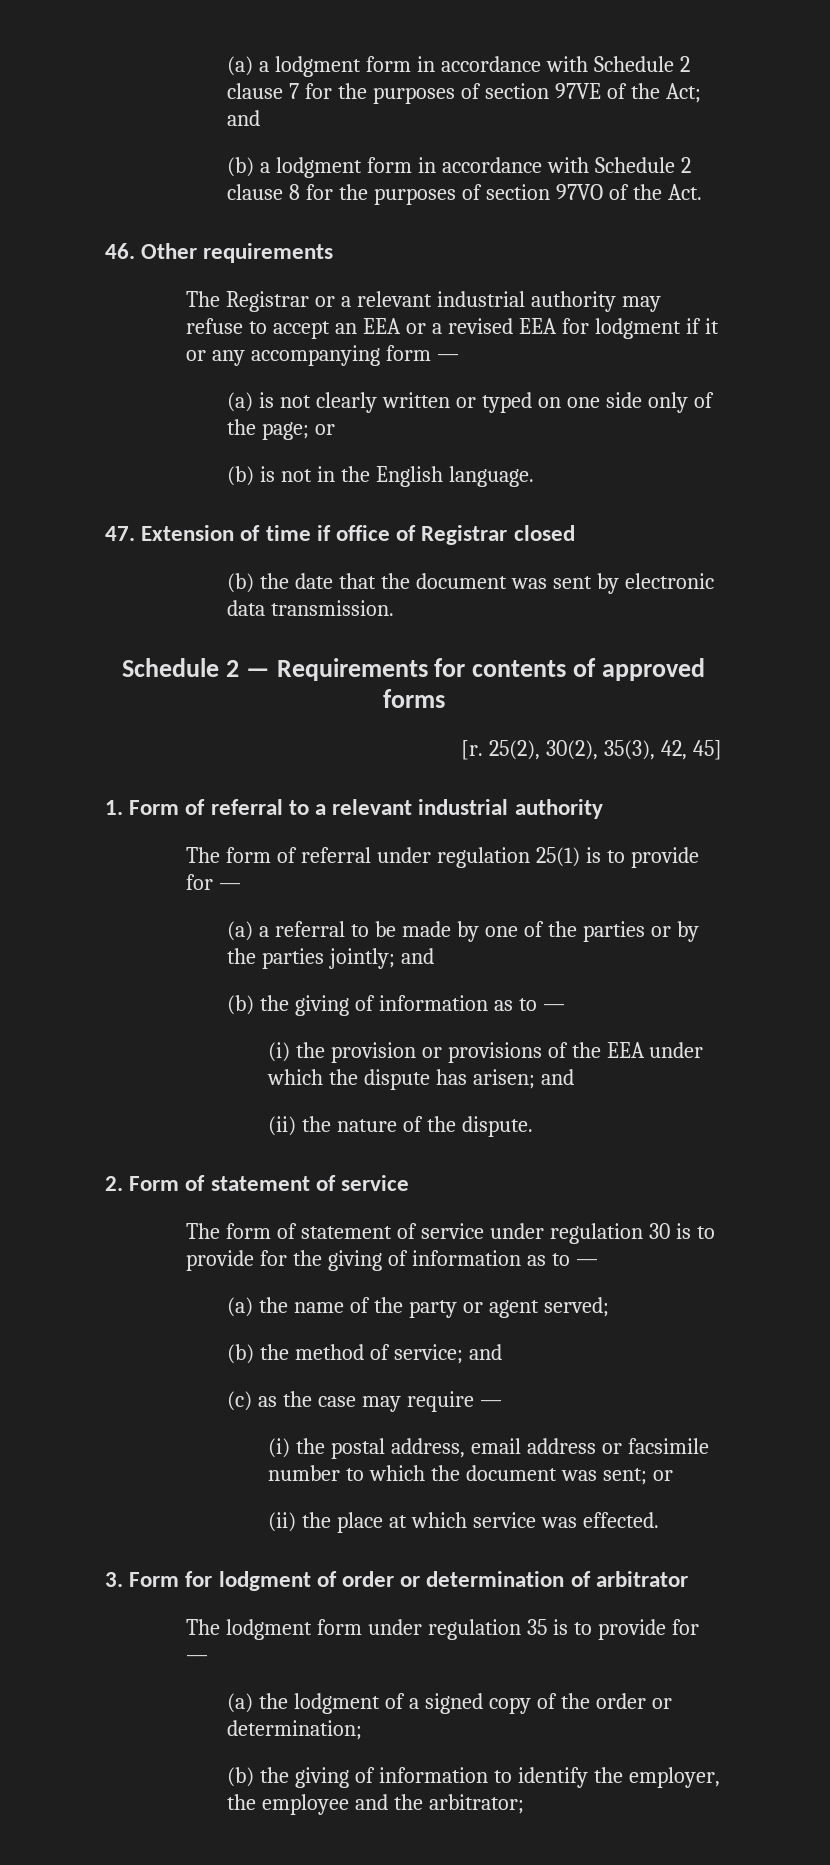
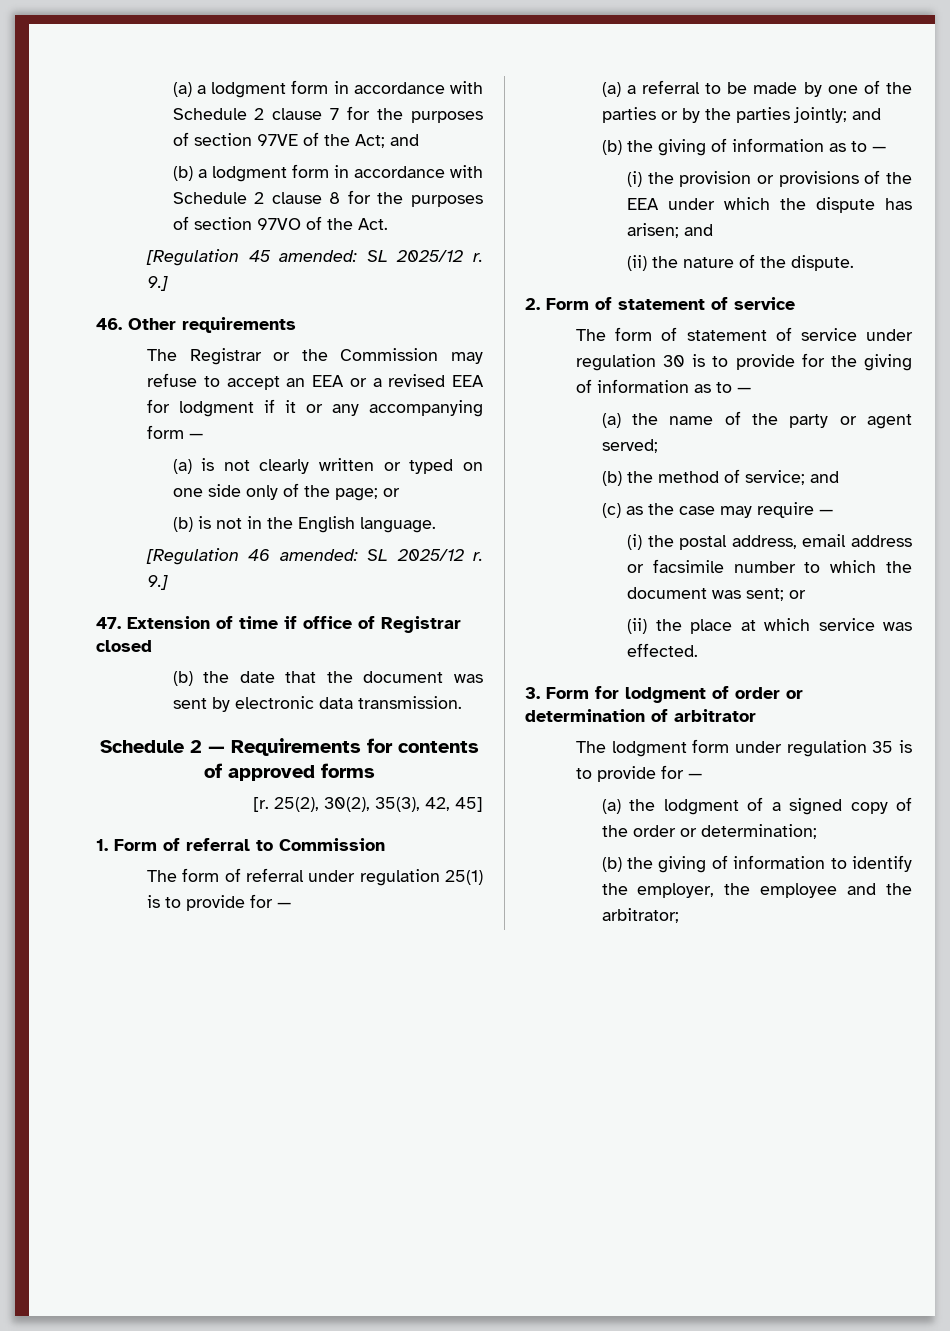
+ [Regulation 45 amended: SL 2025/12 r. 9.]
- The Registrar or a relevant industrial authority may refuse to accept an EEA or a revised EEA for lodgment if it or any accompanying form —
+ The Registrar or the Commission may refuse to accept an EEA or a revised EEA for lodgment if it or any accompanying form —
+ [Regulation 46 amended: SL 2025/12 r. 9.]
- 1. Form of referral to a relevant industrial authority
+ 1. Form of referral to Commission

